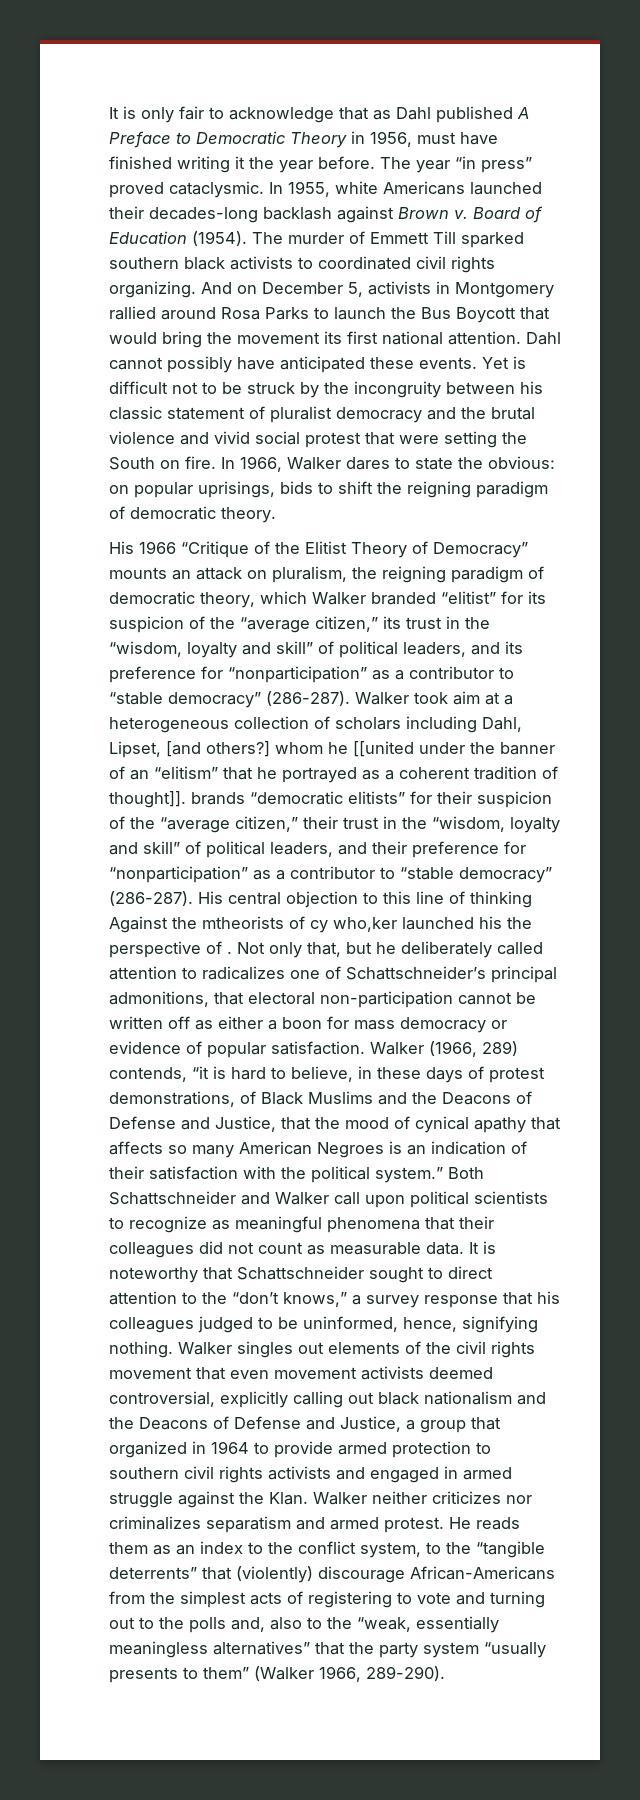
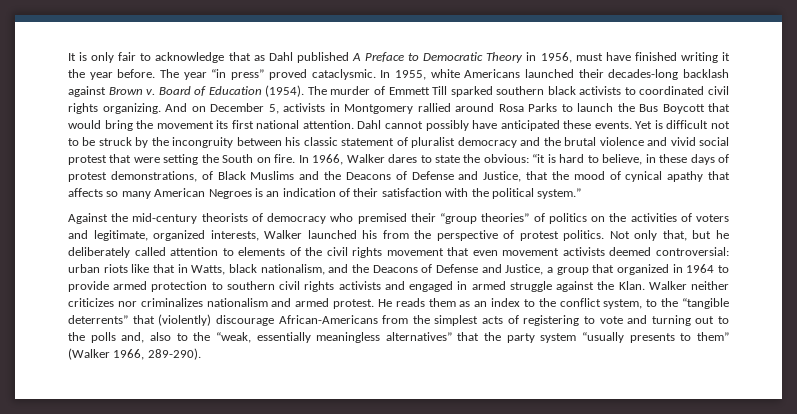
- on popular uprisings, bids to shift the reigning paradigm of democratic theory.
- His 1966 “Critique of the Elitist Theory of Democracy” mounts an attack on pluralism, the reigning paradigm of democratic theory, which Walker branded “elitist” for its suspicion of the “average citizen,” its trust in the “wisdom, loyalty and skill” of political leaders, and its preference for “nonparticipation” as a contributor to “stable democracy” (286-287). Walker took aim at a heterogeneous collection of scholars including Dahl, Lipset, [and others?] whom he [[united under the banner of an “elitism” that he portrayed as a coherent tradition of thought]]. brands “democratic elitists” for their suspicion of the “average citizen,” their trust in the “wisdom, loyalty and skill” of political leaders, and their preference for “nonparticipation” as a contributor to “stable democracy” (286-287). His central objection to this line of thinking Against the mtheorists of cy who,ker launched his the perspective of . Not only that, but he deliberately called attention to radicalizes one of Schattschneider’s principal admonitions, that electoral non-participation cannot be written off as either a boon for mass democracy or evidence of popular satisfaction. Walker (1966, 289) contends, “it is hard to believe, in these days of protest demonstrations, of Black Muslims and the Deacons of Defense and Justice, that the mood of cynical apathy that affects so many American Negroes is an indication of their satisfaction with the political system.” Both Schattschneider and Walker call upon political scientists to recognize as meaningful phenomena that their colleagues did not count as measurable data. It is noteworthy that Schattschneider sought to direct attention to the “don’t knows,” a survey response that his colleagues judged to be uninformed, hence, signifying nothing. Walker singles out elements of the civil rights movement that even movement activists deemed controversial, explicitly calling out black nationalism and the Deacons of Defense and Justice, a group that organized in 1964 to provide armed protection to southern civil rights activists and engaged in armed struggle against the Klan.
+ “it is hard to believe, in these days of protest demonstrations, of Black Muslims and the Deacons of Defense and Justice, that the mood of cynical apathy that affects so many American Negroes is an indication of their satisfaction with the political system.”
+ Against the mid-century theorists of democracy who premised their “group theories” of politics on the activities of voters and legitimate, organized interests, Walker launched his from the perspective of protest politics. Not only that, but he deliberately called attention to elements of the civil rights movement that even movement activists deemed controversial: urban riots like that in Watts, black nationalism, and the Deacons of Defense and Justice, a group that organized in 1964 to provide armed protection to southern civil rights activists and engaged in armed struggle against the Klan.
- Walker neither criticizes nor criminalizes separatism and armed protest.
+ Walker neither criticizes nor criminalizes nationalism and armed protest.

